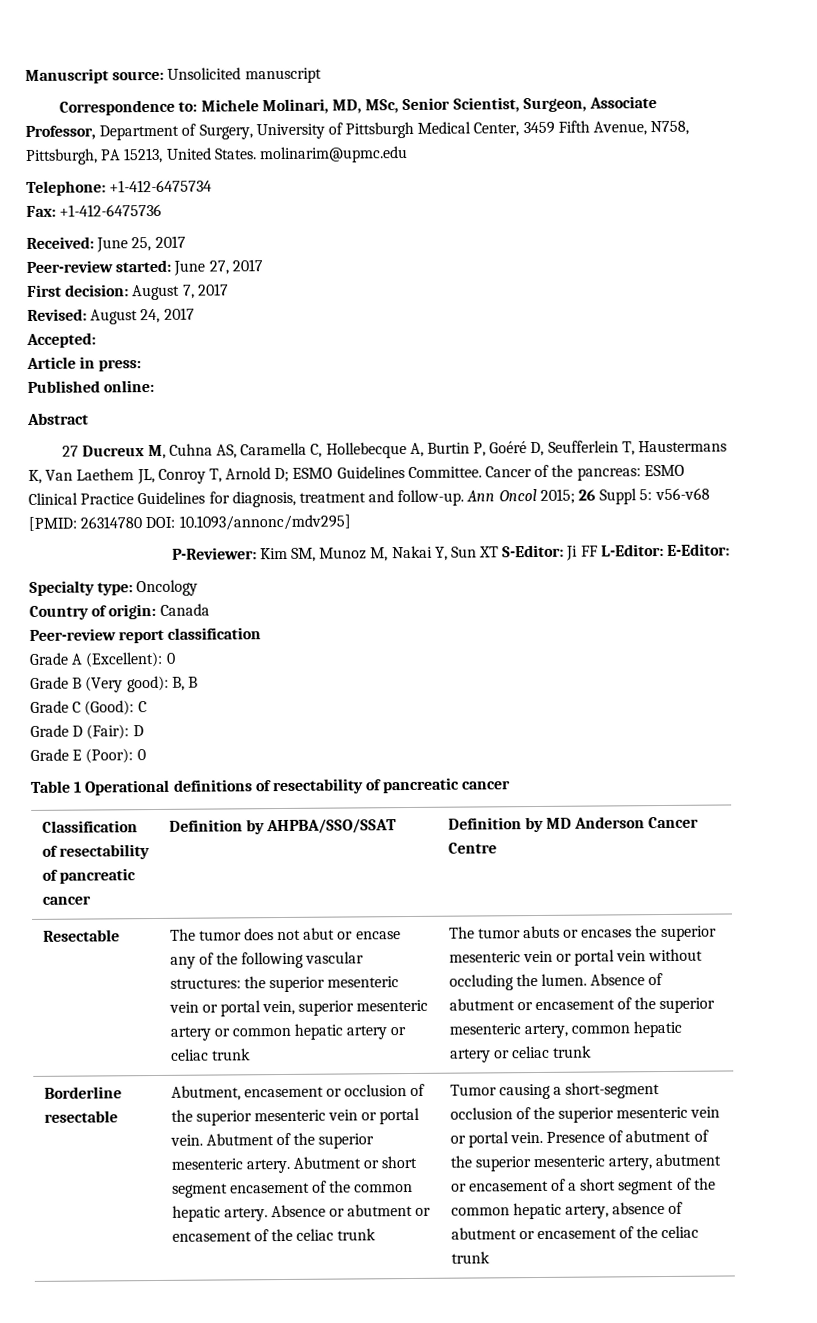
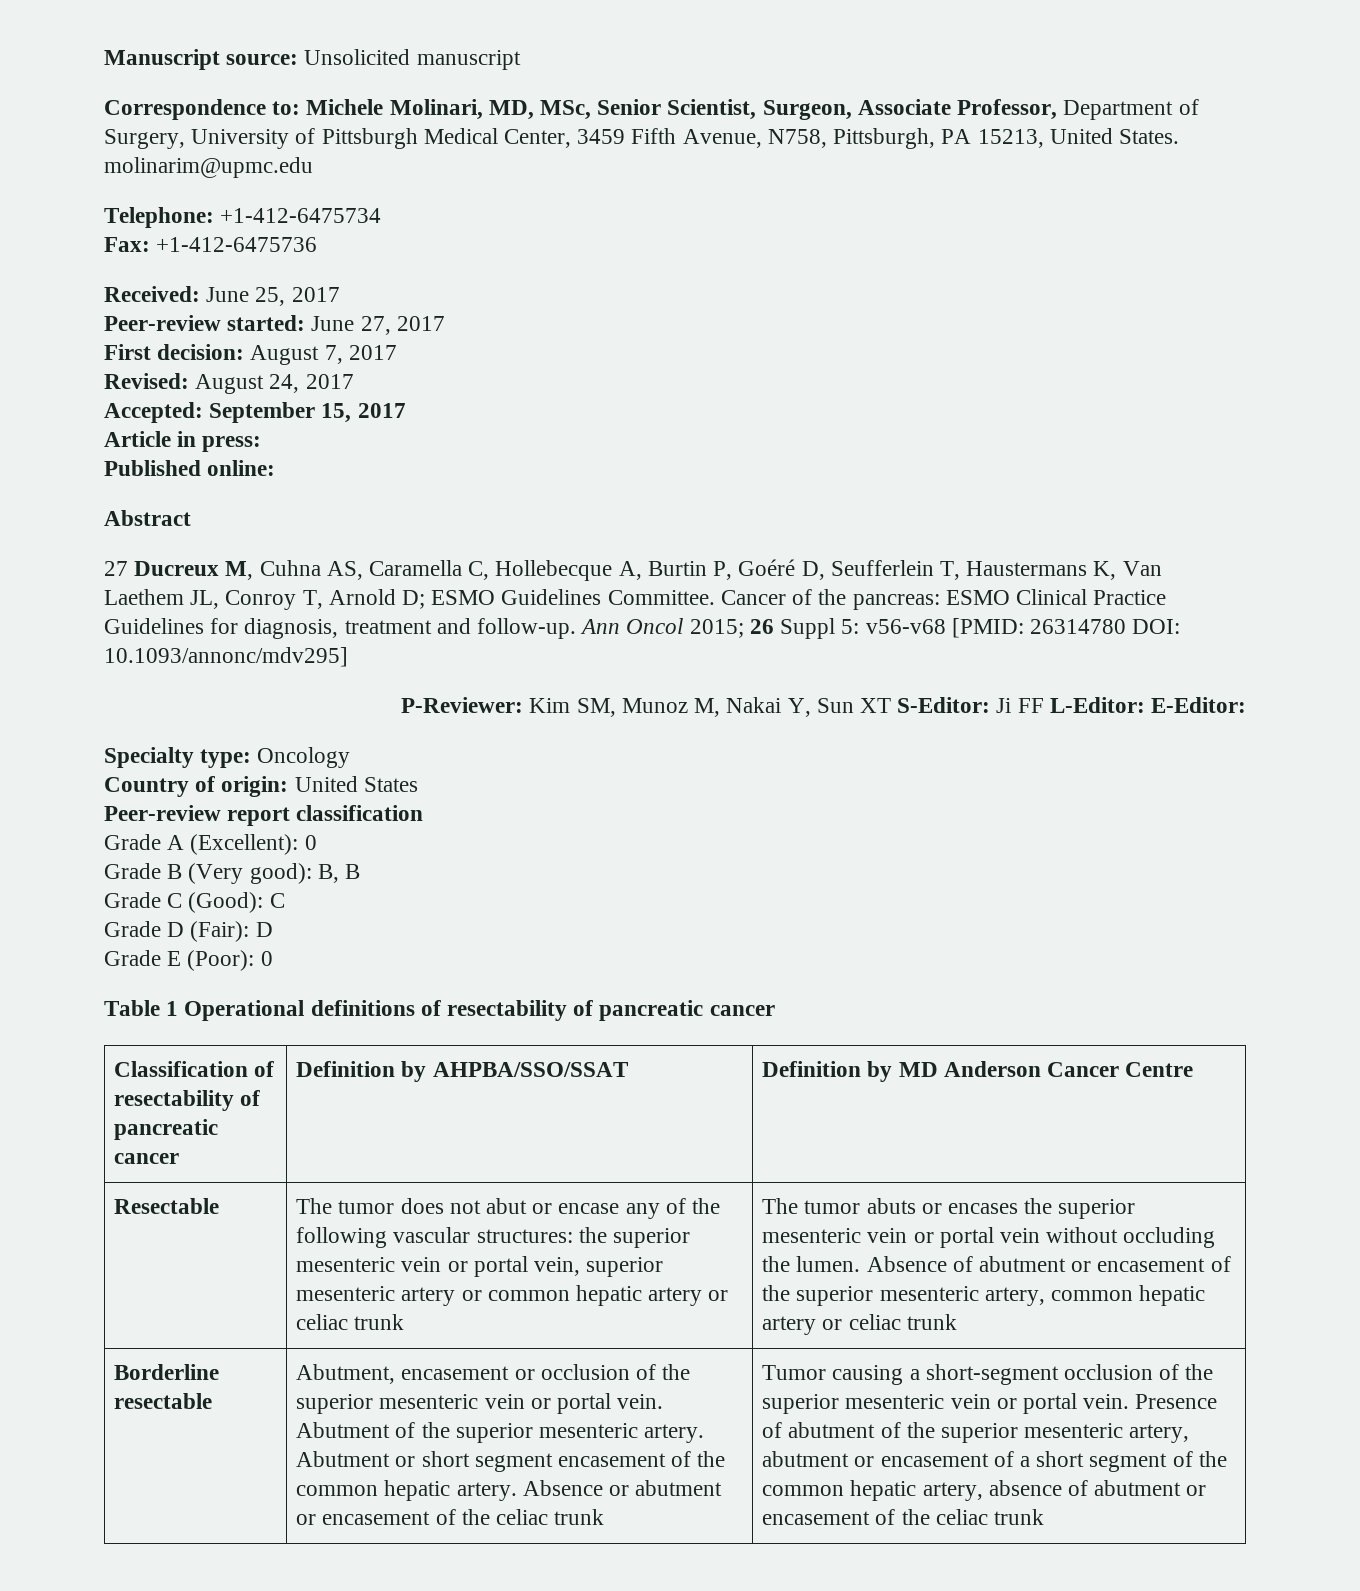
- Accepted:
+ Accepted: September 15, 2017
- Country of origin: Canada
+ Country of origin: United States

